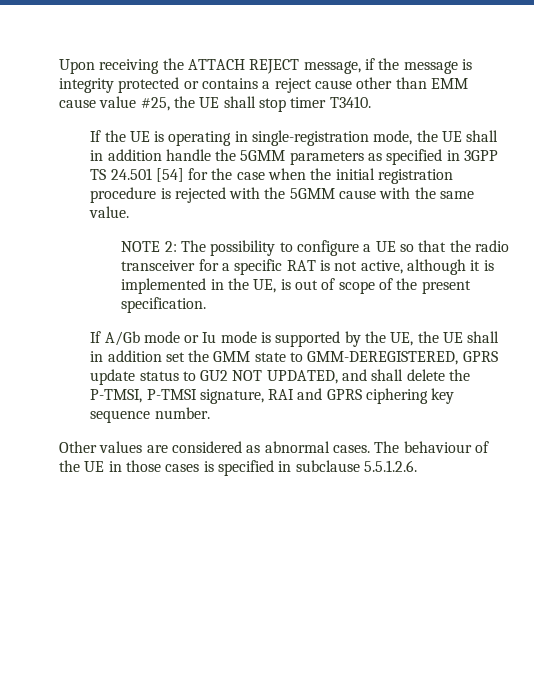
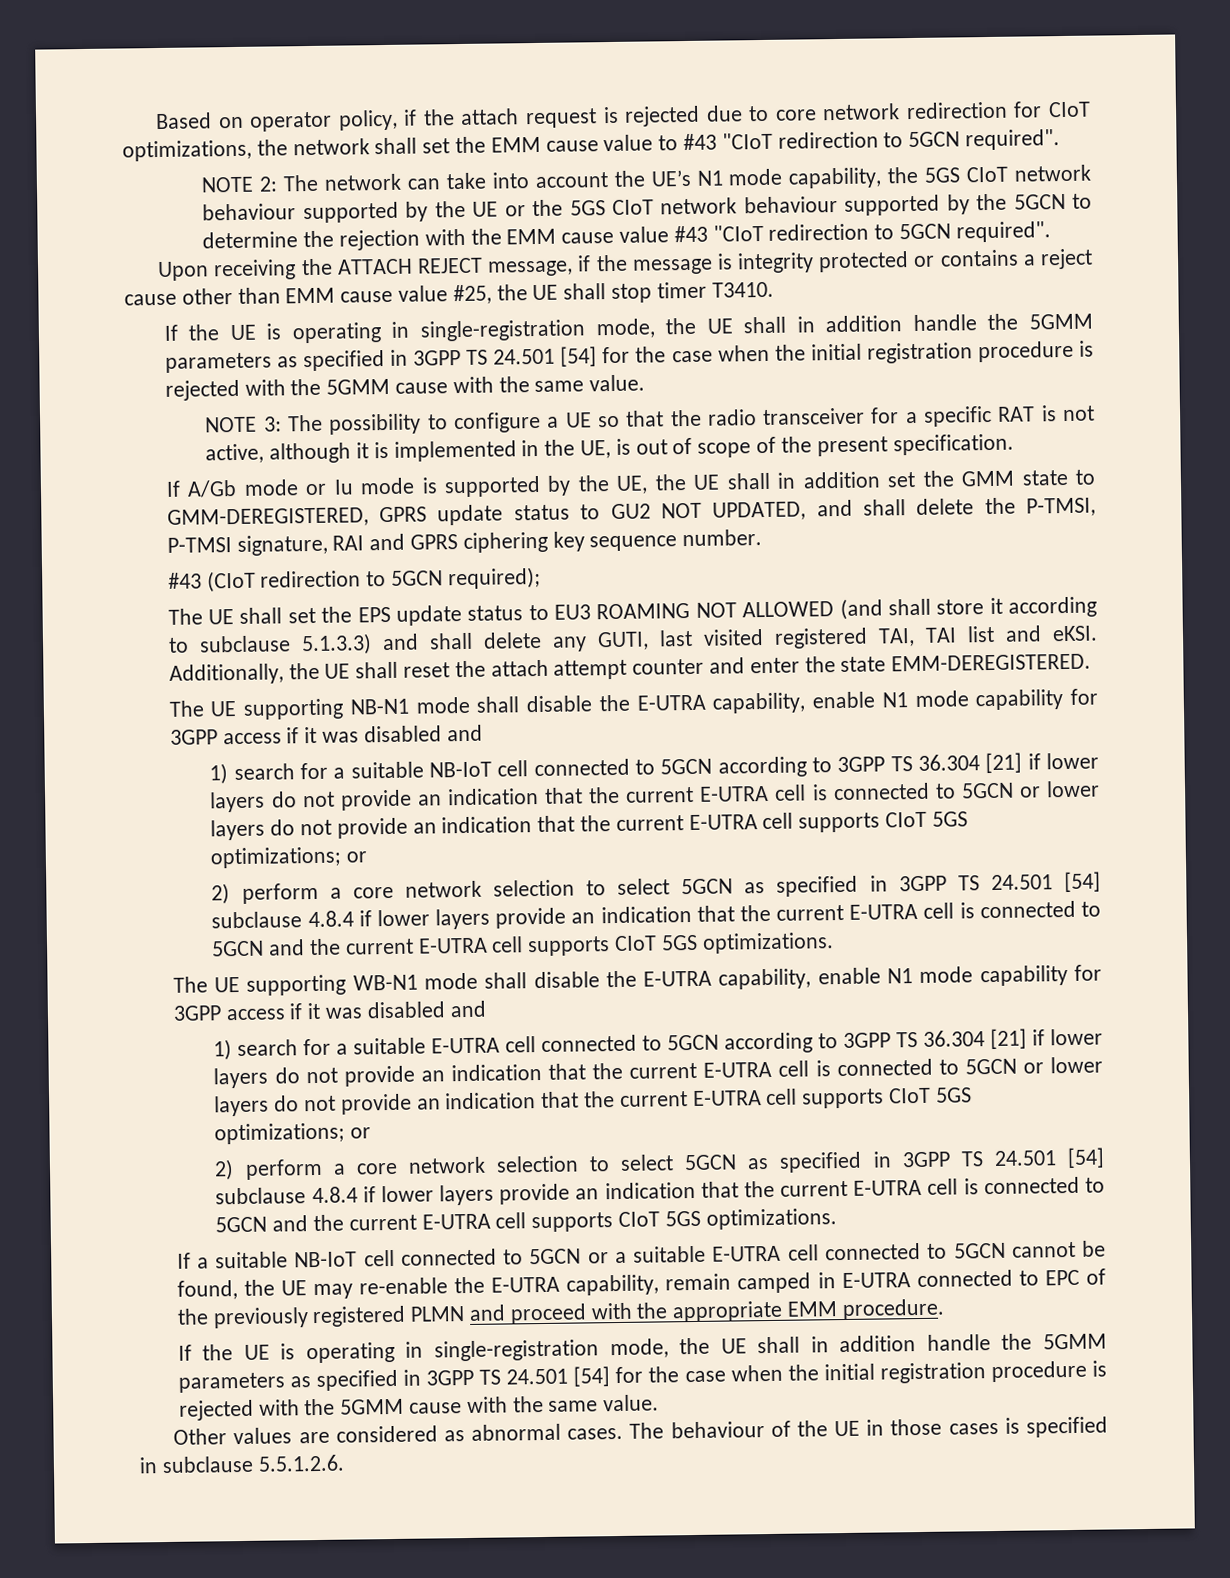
+ Based on operator policy, if the attach request is rejected due to core network redirection for CIoT optimizations, the network shall set the EMM cause value to #43 "CIoT redirection to 5GCN required".
+ NOTE 2: The network can take into account the UE’s N1 mode capability, the 5GS CIoT network behaviour supported by the UE or the 5GS CIoT network behaviour supported by the 5GCN to determine the rejection with the EMM cause value #43 "CIoT redirection to 5GCN required".
- NOTE 2: The possibility to configure a UE so that the radio transceiver for a specific RAT is not active, although it is implemented in the UE, is out of scope of the present specification.
+ NOTE 3: The possibility to configure a UE so that the radio transceiver for a specific RAT is not active, although it is implemented in the UE, is out of scope of the present specification.
+ #43 (CIoT redirection to 5GCN required);
+ The UE shall set the EPS update status to EU3 ROAMING NOT ALLOWED (and shall store it according to subclause 5.1.3.3) and shall delete any GUTI, last visited registered TAI, TAI list and eKSI. Additionally, the UE shall reset the attach attempt counter and enter the state EMM-DEREGISTERED.
+ The UE supporting NB-N1 mode shall disable the E-UTRA capability, enable N1 mode capability for 3GPP access if it was disabled and
+ 1) search for a suitable NB-IoT cell connected to 5GCN according to 3GPP TS 36.304 [21] if lower layers do not provide an indication that the current E-UTRA cell is connected to 5GCN or lower layers do not provide an indication that the current E-UTRA cell supports CIoT 5GS optimizations; or
+ 2) perform a core network selection to select 5GCN as specified in 3GPP TS 24.501 [54] subclause 4.8.4 if lower layers provide an indication that the current E-UTRA cell is connected to 5GCN and the current E-UTRA cell supports CIoT 5GS optimizations.
+ The UE supporting WB-N1 mode shall disable the E-UTRA capability, enable N1 mode capability for 3GPP access if it was disabled and
+ 1) search for a suitable E-UTRA cell connected to 5GCN according to 3GPP TS 36.304 [21] if lower layers do not provide an indication that the current E-UTRA cell is connected to 5GCN or lower layers do not provide an indication that the current E-UTRA cell supports CIoT 5GS optimizations; or
+ 2) perform a core network selection to select 5GCN as specified in 3GPP TS 24.501 [54] subclause 4.8.4 if lower layers provide an indication that the current E-UTRA cell is connected to 5GCN and the current E-UTRA cell supports CIoT 5GS optimizations.
+ If a suitable NB-IoT cell connected to 5GCN or a suitable E-UTRA cell connected to 5GCN cannot be found, the UE may re-enable the E-UTRA capability, remain camped in E-UTRA connected to EPC of the previously registered PLMN and proceed with the appropriate EMM procedure.
+ If the UE is operating in single-registration mode, the UE shall in addition handle the 5GMM parameters as specified in 3GPP TS 24.501 [54] for the case when the initial registration procedure is rejected with the 5GMM cause with the same value.

